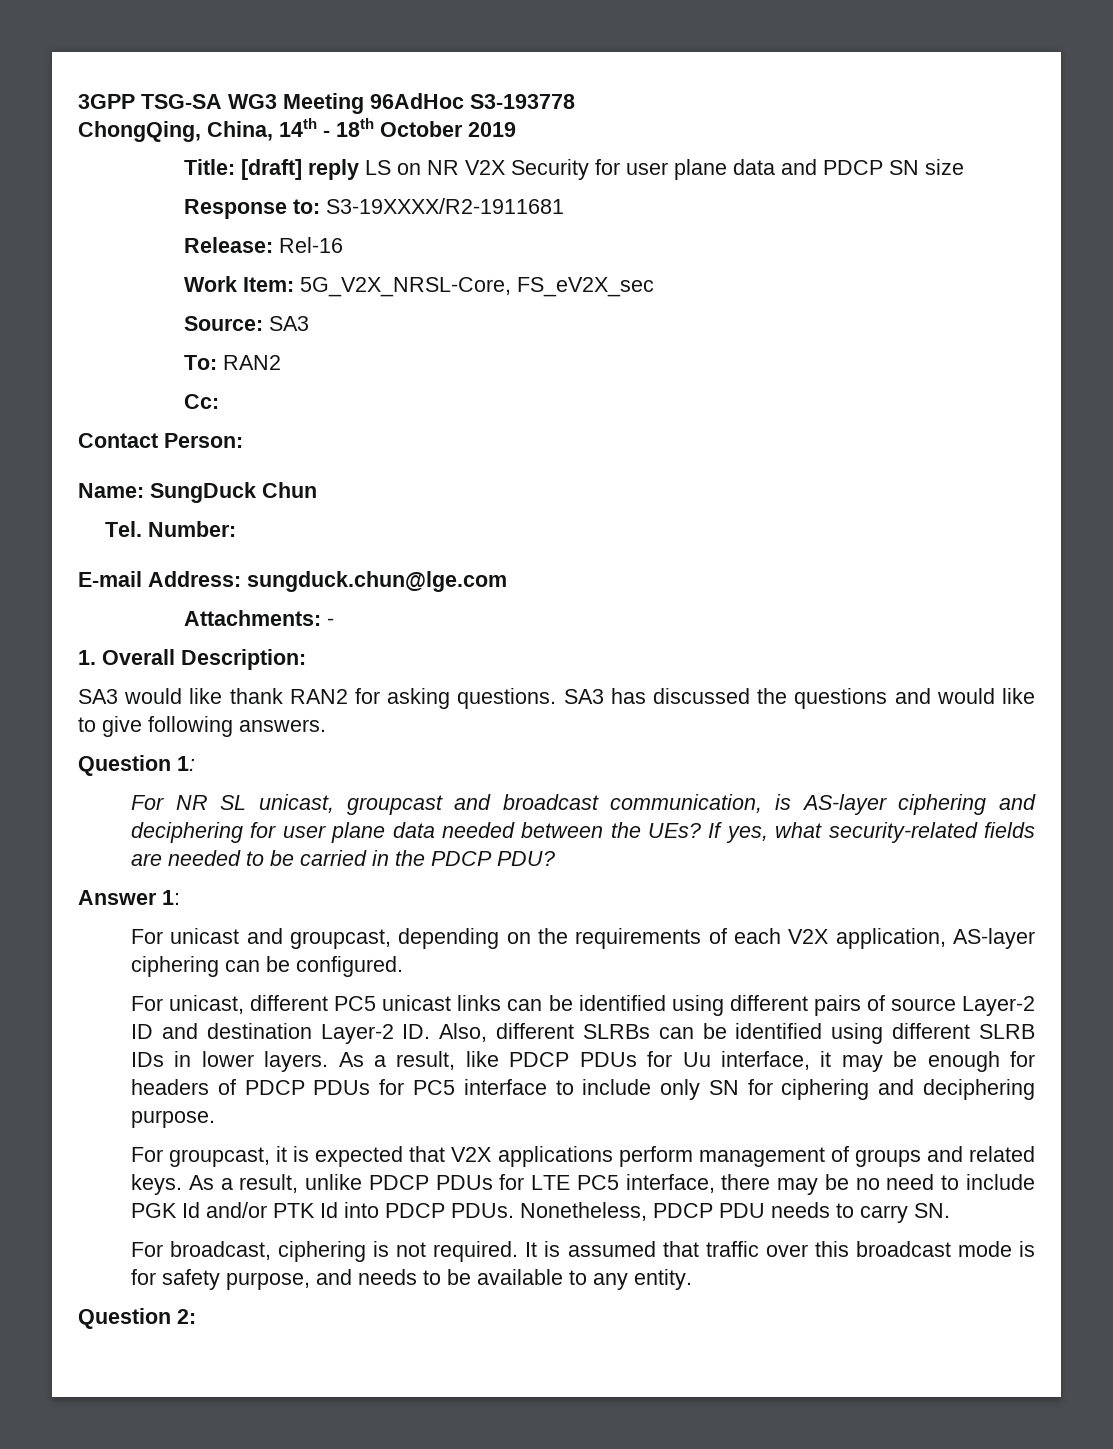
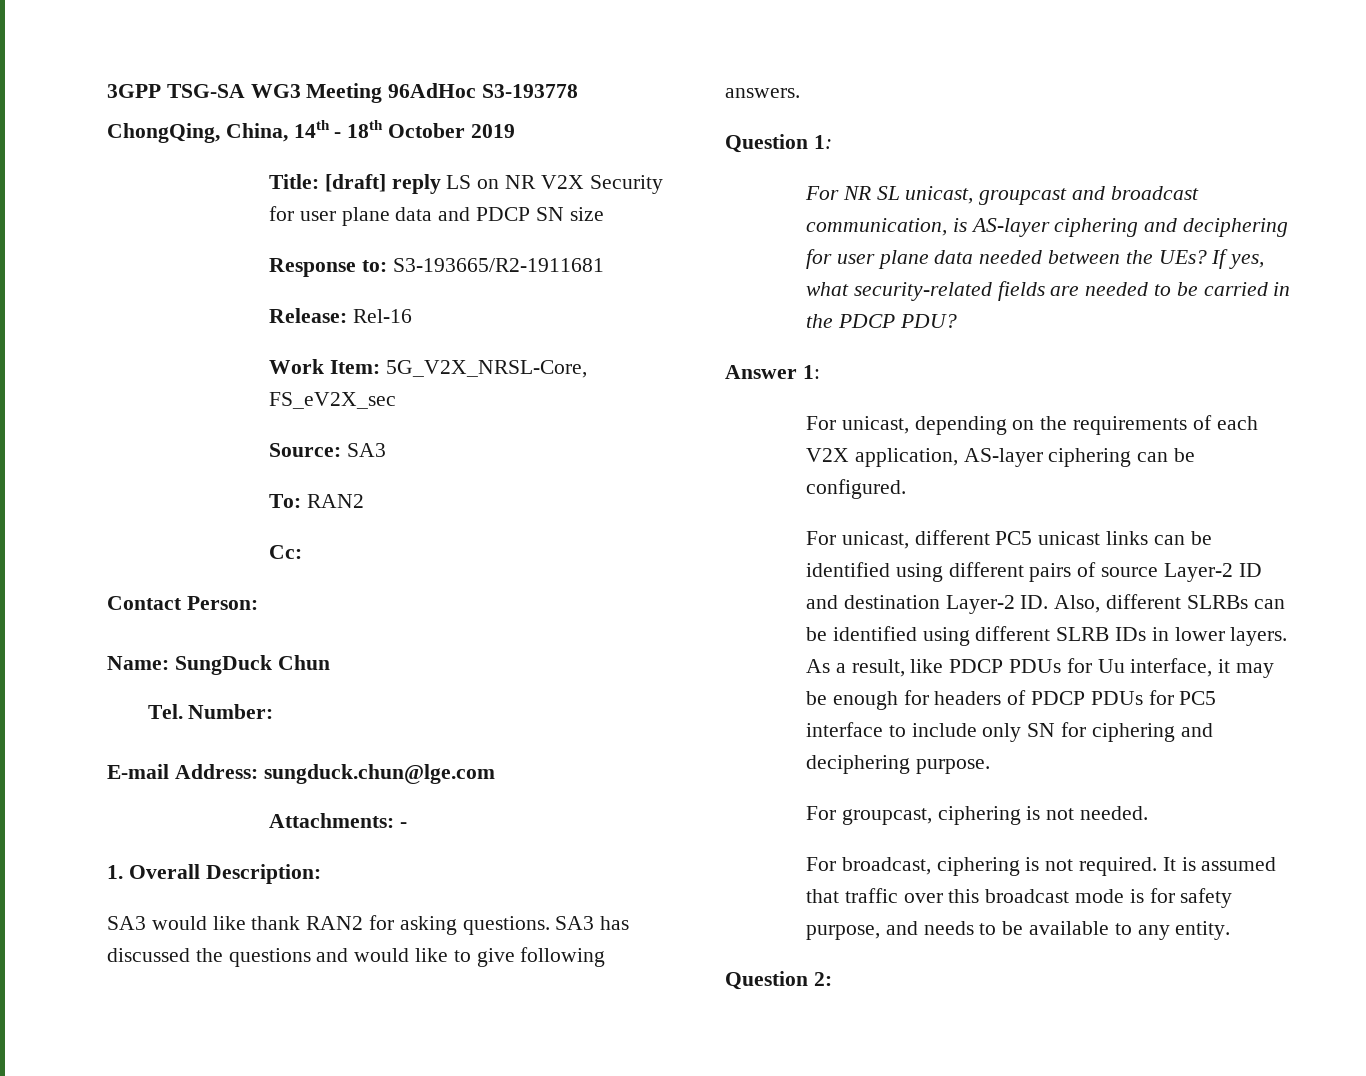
- Response to: S3-19XXXX/R2-1911681
+ Response to: S3-193665/R2-1911681
- For unicast and groupcast, depending on the requirements of each V2X application, AS-layer ciphering can be configured.
+ For unicast, depending on the requirements of each V2X application, AS-layer ciphering can be configured.
- For groupcast, it is expected that V2X applications perform management of groups and related keys. As a result, unlike PDCP PDUs for LTE PC5 interface, there may be no need to include PGK Id and/or PTK Id into PDCP PDUs. Nonetheless, PDCP PDU needs to carry SN.
+ For groupcast, ciphering is not needed.

